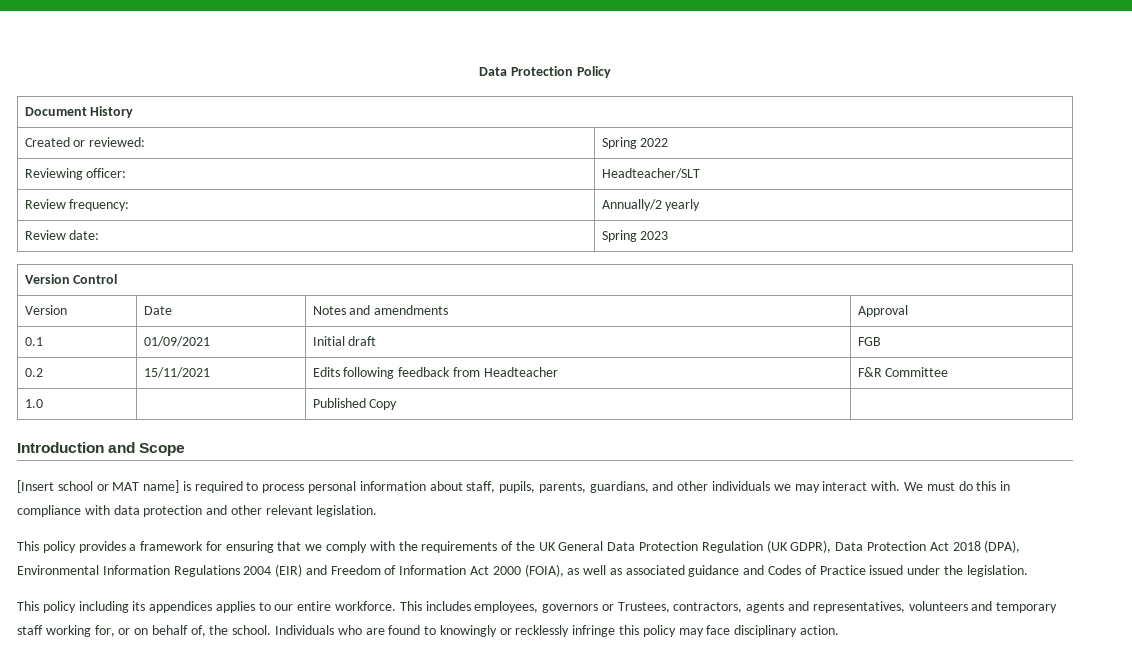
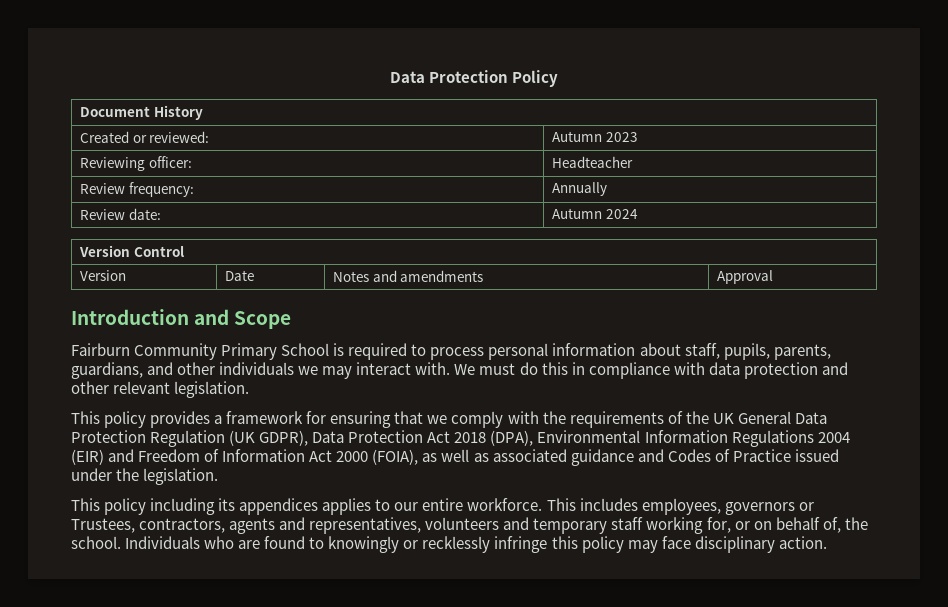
- Created or reviewed: | Spring 2022
+ Created or reviewed: | Autumn 2023
- Reviewing officer: | Headteacher/SLT
+ Reviewing officer: | Headteacher
- Review frequency: | Annually/2 yearly
+ Review frequency: | Annually
- Review date: | Spring 2023
+ Review date: | Autumn 2024
- 0.1 | 01/09/2021 | Initial draft | FGB
- 0.2 | 15/11/2021 | Edits following feedback from Headteacher | F&R Committee
- 1.0 | | Published Copy |
  Introduction and Scope
- [Insert school or MAT name] is required to process personal information about staff, pupils, parents, guardians, and other individuals we may interact with.
+ Fairburn Community Primary School is required to process personal information about staff, pupils, parents, guardians, and other individuals we may interact with.

